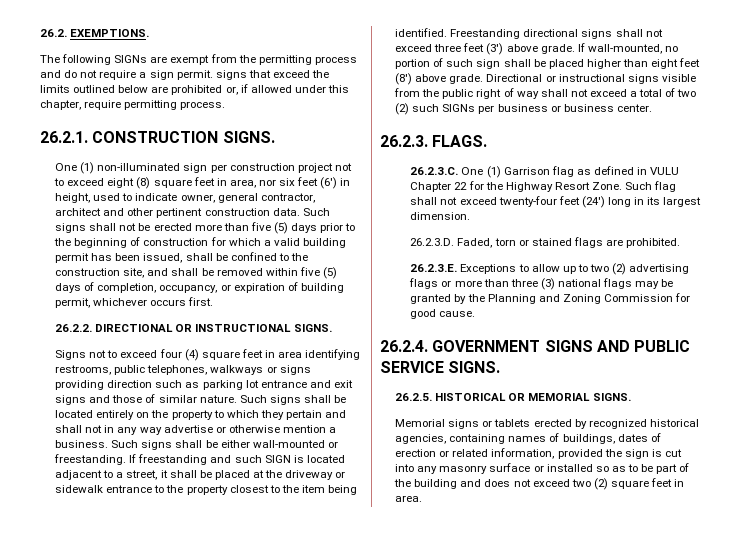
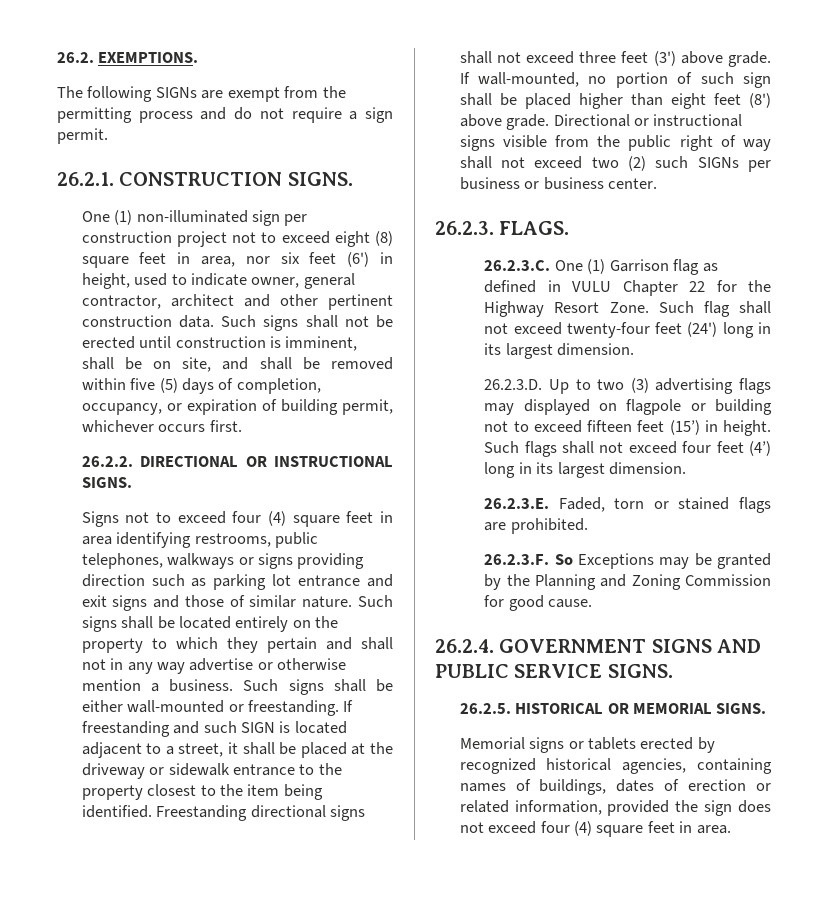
- The following SIGNs are exempt from the permitting process and do not require a sign permit. signs that exceed the limits outlined below are prohibited or, if allowed under this chapter, require permitting process.
+ The following SIGNs are exempt from the permitting process and do not require a sign permit.
- Such signs shall not be erected more than five (5) days prior to the beginning of construction for which a valid building permit has been issued, shall be confined to the construction site, and shall be removed within five (5) days of completion, occupancy, or expiration of building permit, whichever occurs first.
+ Such signs shall not be erected until construction is imminent, shall be on site, and shall be removed within five (5) days of completion, occupancy, or expiration of building permit, whichever occurs first.
- Directional or instructional signs visible from the public right of way shall not exceed a total of two (2) such SIGNs per business or business center.
+ Directional or instructional signs visible from the public right of way shall not exceed two (2) such SIGNs per business or business center.
- 26.2.3.D. Faded, torn or stained flags are prohibited.
+ 26.2.3.D. Up to two (3) advertising flags may displayed on flagpole or building not to exceed fifteen feet (15’) in height. Such flags shall not exceed four feet (4’) long in its largest dimension.
+ 26.2.3.E. Faded, torn or stained flags are prohibited.
- 26.2.3.E. Exceptions to allow up to two (2) advertising flags or more than three (3) national flags may be granted by the Planning and Zoning Commission for good cause.
+ 26.2.3.F. So Exceptions may be granted by the Planning and Zoning Commission for good cause.
- Memorial signs or tablets erected by recognized historical agencies, containing names of buildings, dates of erection or related information, provided the sign is cut into any masonry surface or installed so as to be part of the building and does not exceed two (2) square feet in area.
+ Memorial signs or tablets erected by recognized historical agencies, containing names of buildings, dates of erection or related information, provided the sign does not exceed four (4) square feet in area.

